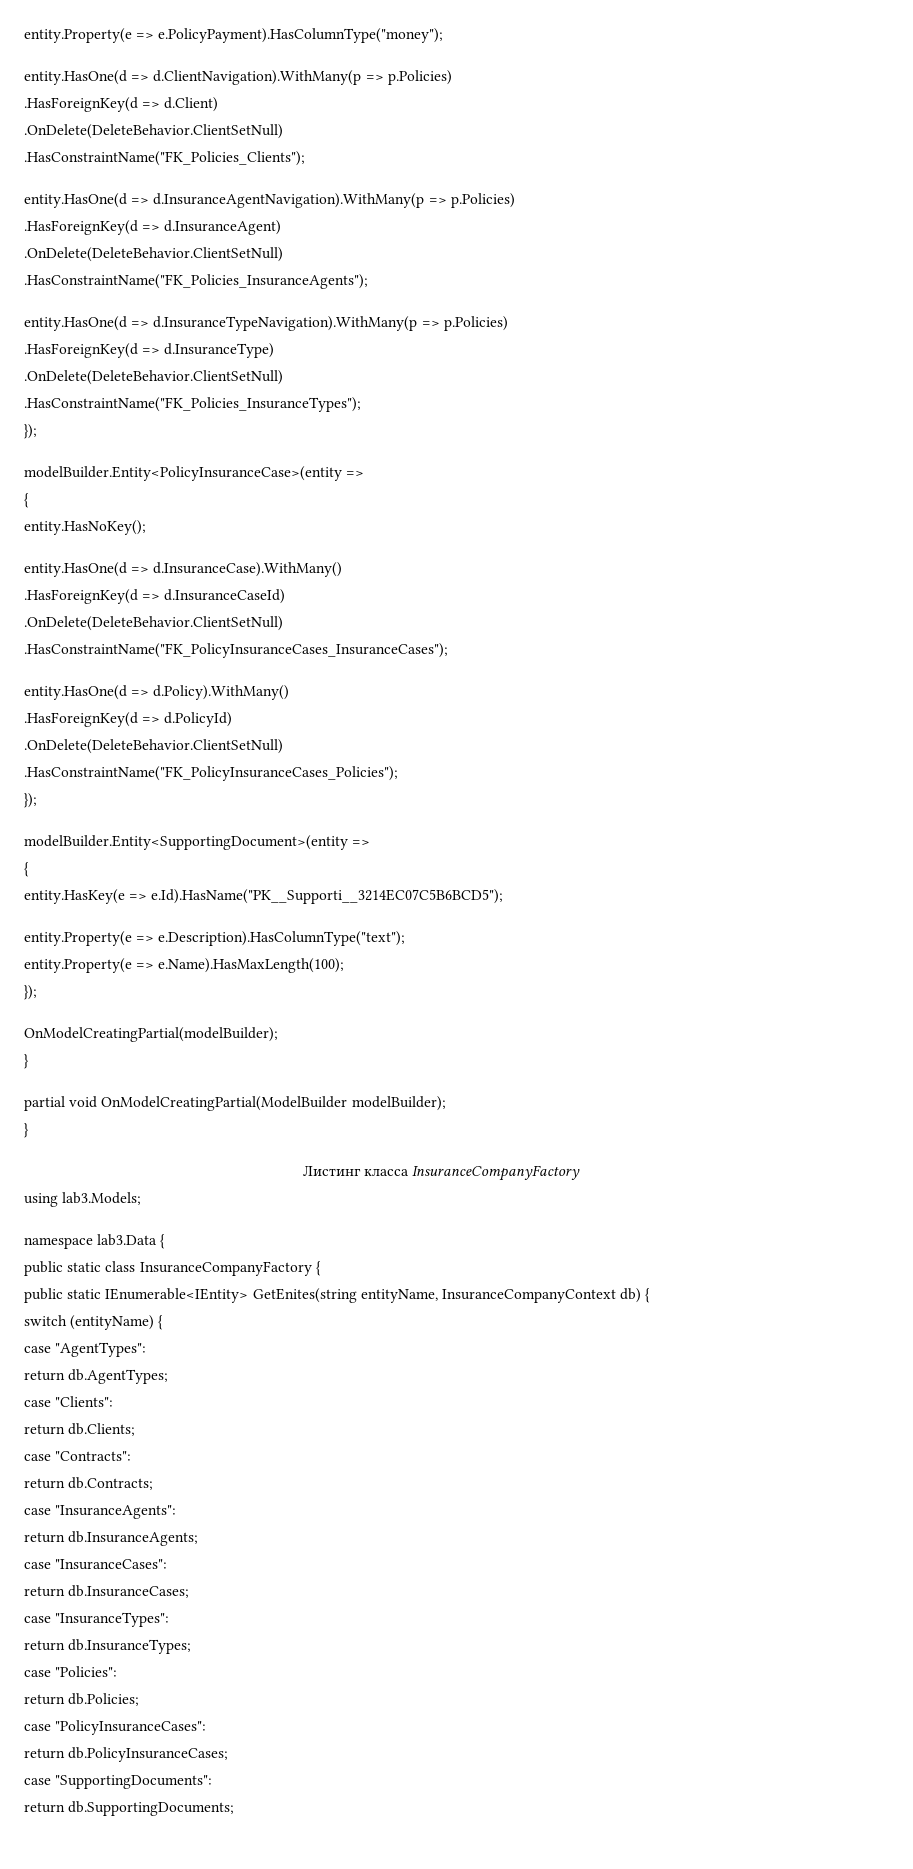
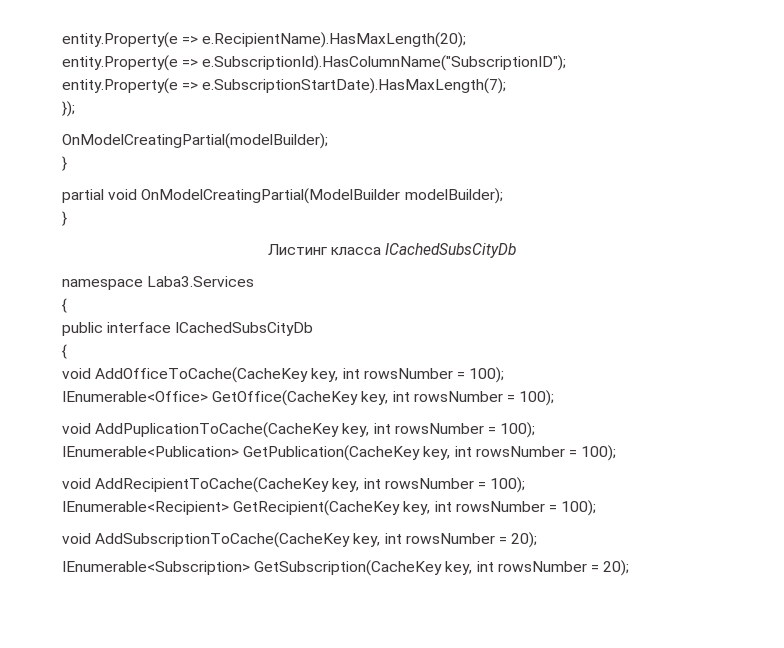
- entity.Property(e => e.PolicyPayment).HasColumnType("money");
- entity.HasOne(d => d.ClientNavigation).WithMany(p => p.Policies)
- .HasForeignKey(d => d.Client)
- .OnDelete(DeleteBehavior.ClientSetNull)
- .HasConstraintName("FK_Policies_Clients");
- entity.HasOne(d => d.InsuranceAgentNavigation).WithMany(p => p.Policies)
- .HasForeignKey(d => d.InsuranceAgent)
- .OnDelete(DeleteBehavior.ClientSetNull)
- .HasConstraintName("FK_Policies_InsuranceAgents");
- entity.HasOne(d => d.InsuranceTypeNavigation).WithMany(p => p.Policies)
- .HasForeignKey(d => d.InsuranceType)
- .OnDelete(DeleteBehavior.ClientSetNull)
- .HasConstraintName("FK_Policies_InsuranceTypes");
- });
- modelBuilder.Entity<PolicyInsuranceCase>(entity =>
- {
- entity.HasNoKey();
- entity.HasOne(d => d.InsuranceCase).WithMany()
- .HasForeignKey(d => d.InsuranceCaseId)
- .OnDelete(DeleteBehavior.ClientSetNull)
- .HasConstraintName("FK_PolicyInsuranceCases_InsuranceCases");
- entity.HasOne(d => d.Policy).WithMany()
- .HasForeignKey(d => d.PolicyId)
- .OnDelete(DeleteBehavior.ClientSetNull)
- .HasConstraintName("FK_PolicyInsuranceCases_Policies");
- });
- modelBuilder.Entity<SupportingDocument>(entity =>
- {
- entity.HasKey(e => e.Id).HasName("PK__Supporti__3214EC07C5B6BCD5");
- entity.Property(e => e.Description).HasColumnType("text");
- entity.Property(e => e.Name).HasMaxLength(100);
+ entity.Property(e => e.RecipientName).HasMaxLength(20);
+ entity.Property(e => e.SubscriptionId).HasColumnName("SubscriptionID");
+ entity.Property(e => e.SubscriptionStartDate).HasMaxLength(7);
- Листинг класса InsuranceCompanyFactory
- using lab3.Models;
+ Листинг класса ICachedSubsCityDb
- namespace lab3.Data {
- public static class InsuranceCompanyFactory {
- public static IEnumerable<IEntity> GetEnites(string entityName, InsuranceCompanyContext db) {
- switch (entityName) {
- case "AgentTypes":
- return db.AgentTypes;
- case "Clients":
- return db.Clients;
- case "Contracts":
- return db.Contracts;
- case "InsuranceAgents":
- return db.InsuranceAgents;
- case "InsuranceCases":
- return db.InsuranceCases;
- case "InsuranceTypes":
- return db.InsuranceTypes;
- case "Policies":
- return db.Policies;
- case "PolicyInsuranceCases":
- return db.PolicyInsuranceCases;
- case "SupportingDocuments":
- return db.SupportingDocuments;
+ namespace Laba3.Services
+ {
+ public interface ICachedSubsCityDb
+ {
+ void AddOfficeToCache(CacheKey key, int rowsNumber = 100);
+ IEnumerable<Office> GetOffice(CacheKey key, int rowsNumber = 100);
+ void AddPuplicationToCache(CacheKey key, int rowsNumber = 100);
+ IEnumerable<Publication> GetPublication(CacheKey key, int rowsNumber = 100);
+ void AddRecipientToCache(CacheKey key, int rowsNumber = 100);
+ IEnumerable<Recipient> GetRecipient(CacheKey key, int rowsNumber = 100);
+ void AddSubscriptionToCache(CacheKey key, int rowsNumber = 20);
+ IEnumerable<Subscription> GetSubscription(CacheKey key, int rowsNumber = 20);

